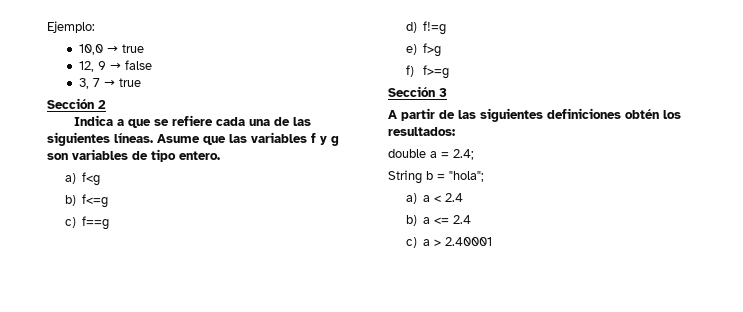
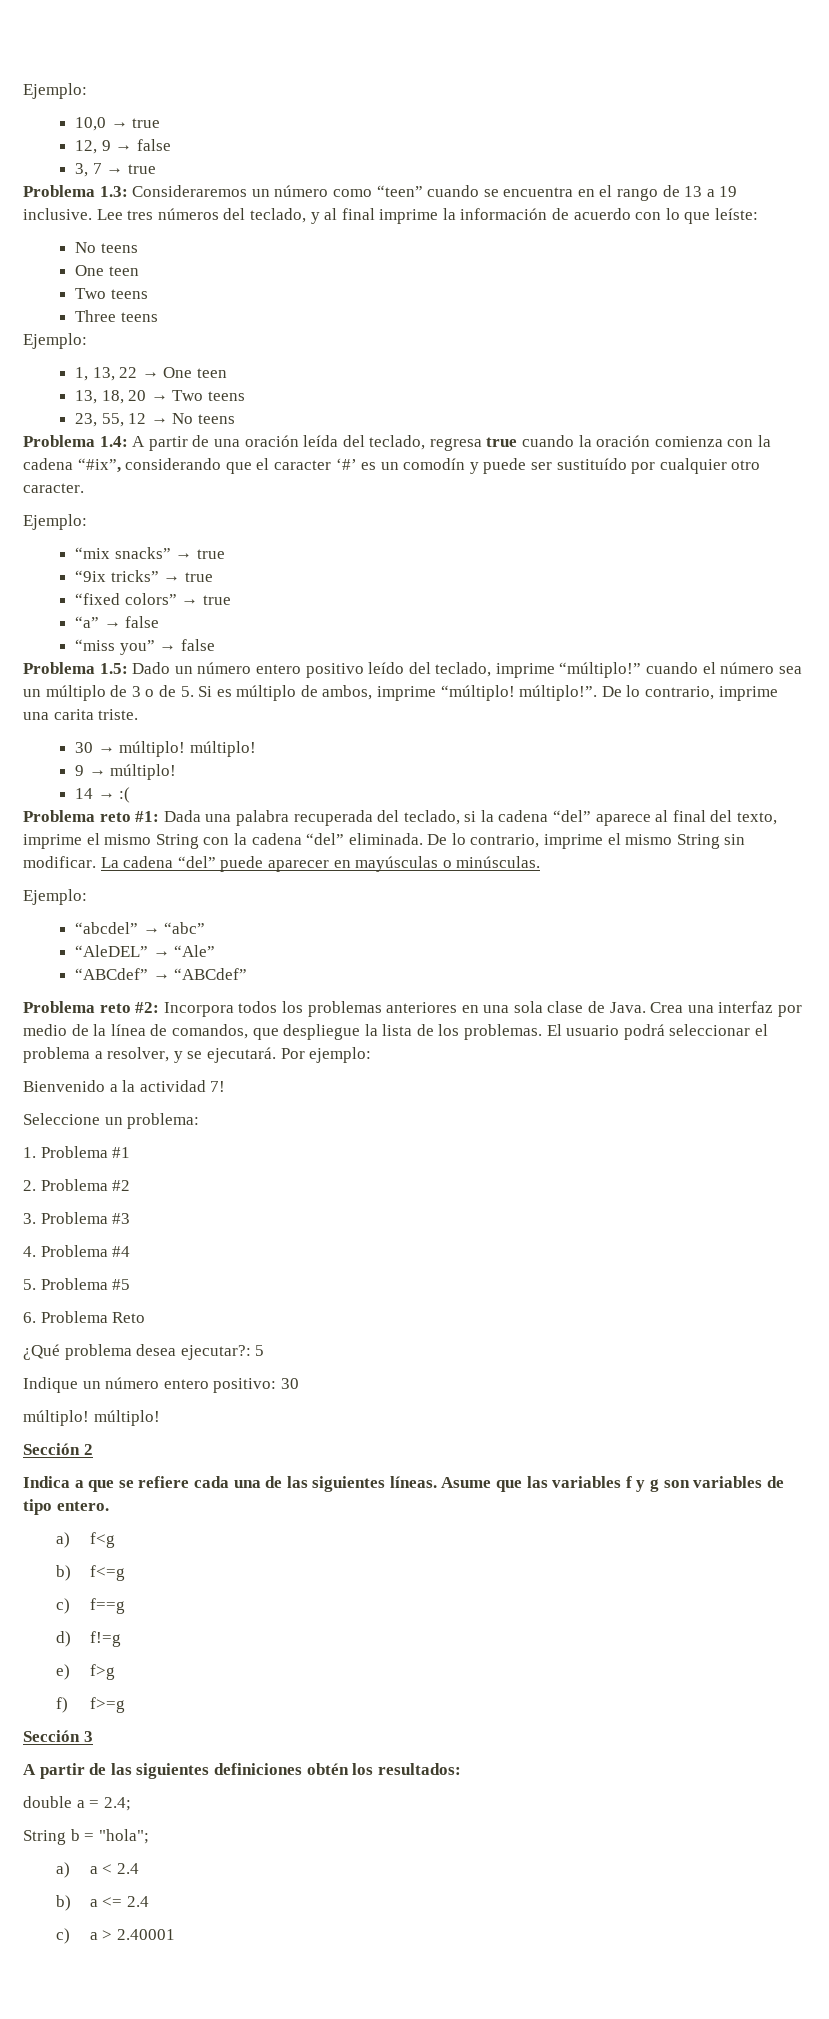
+ Problema 1.3: Consideraremos un número como “teen” cuando se encuentra en el rango de 13 a 19 inclusive. Lee tres números del teclado, y al final imprime la información de acuerdo con lo que leíste:
+ No teens
+ One teen
+ Two teens
+ Three teens
+ Ejemplo:
+ 1, 13, 22 → One teen
+ 13, 18, 20 → Two teens
+ 23, 55, 12 → No teens
+ Problema 1.4: A partir de una oración leída del teclado, regresa true cuando la oración comienza con la cadena “#ix”, considerando que el caracter ‘#’ es un comodín y puede ser sustituído por cualquier otro caracter.
+ Ejemplo:
+ “mix snacks” → true
+ “9ix tricks” → true
+ “fixed colors” → true
+ “a” → false
+ “miss you” → false
+ Problema 1.5: Dado un número entero positivo leído del teclado, imprime “múltiplo!” cuando el número sea un múltiplo de 3 o de 5. Si es múltiplo de ambos, imprime “múltiplo! múltiplo!”. De lo contrario, imprime una carita triste.
+ 30 → múltiplo! múltiplo!
+ 9 → múltiplo!
+ 14 → :(
+ Problema reto #1: Dada una palabra recuperada del teclado, si la cadena “del” aparece al final del texto, imprime el mismo String con la cadena “del” eliminada. De lo contrario, imprime el mismo String sin modificar. La cadena “del” puede aparecer en mayúsculas o minúsculas.
+ Ejemplo:
+ “abcdel” → “abc”
+ “AleDEL” → “Ale”
+ “ABCdef” → “ABCdef”
+ Problema reto #2: Incorpora todos los problemas anteriores en una sola clase de Java. Crea una interfaz por medio de la línea de comandos, que despliegue la lista de los problemas. El usuario podrá seleccionar el problema a resolver, y se ejecutará. Por ejemplo:
+ Bienvenido a la actividad 7!
+ Seleccione un problema:
+ 1. Problema #1
+ 2. Problema #2
+ 3. Problema #3
+ 4. Problema #4
+ 5. Problema #5
+ 6. Problema Reto
+ ¿Qué problema desea ejecutar?: 5
+ Indique un número entero positivo: 30
+ múltiplo! múltiplo!

